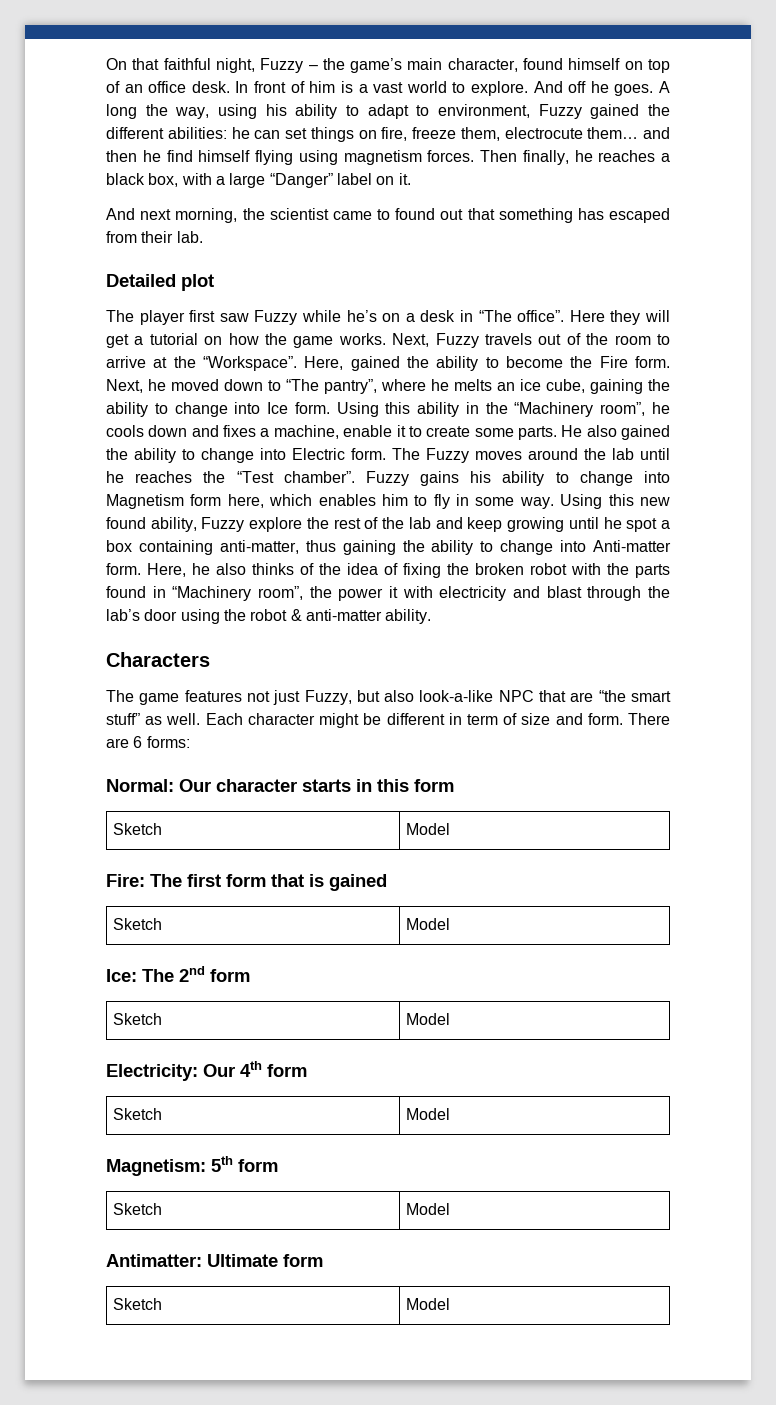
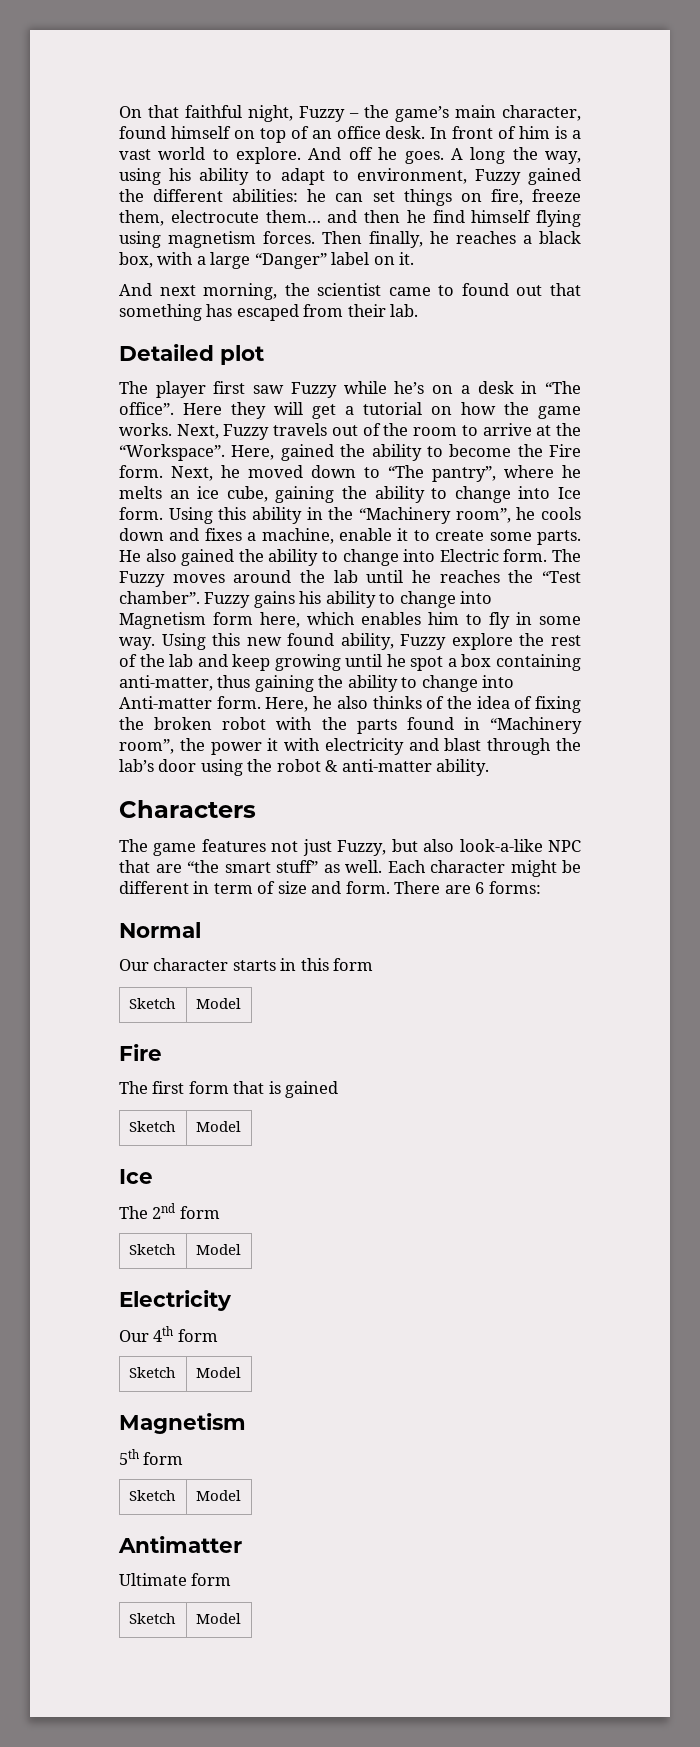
- Normal: Our character starts in this form
+ Normal
+ Our character starts in this form
  Sketch | Model
- Fire: The first form that is gained
+ Fire
+ The first form that is gained
  Sketch | Model
- Ice: The 2nd form
+ Ice
+ The 2nd form
- Electricity: Our 4th form
+ Electricity
+ Our 4th form
  Sketch | Model
- Magnetism: 5th form
+ Magnetism
+ 5th form
- Antimatter: Ultimate form
+ Antimatter
+ Ultimate form

